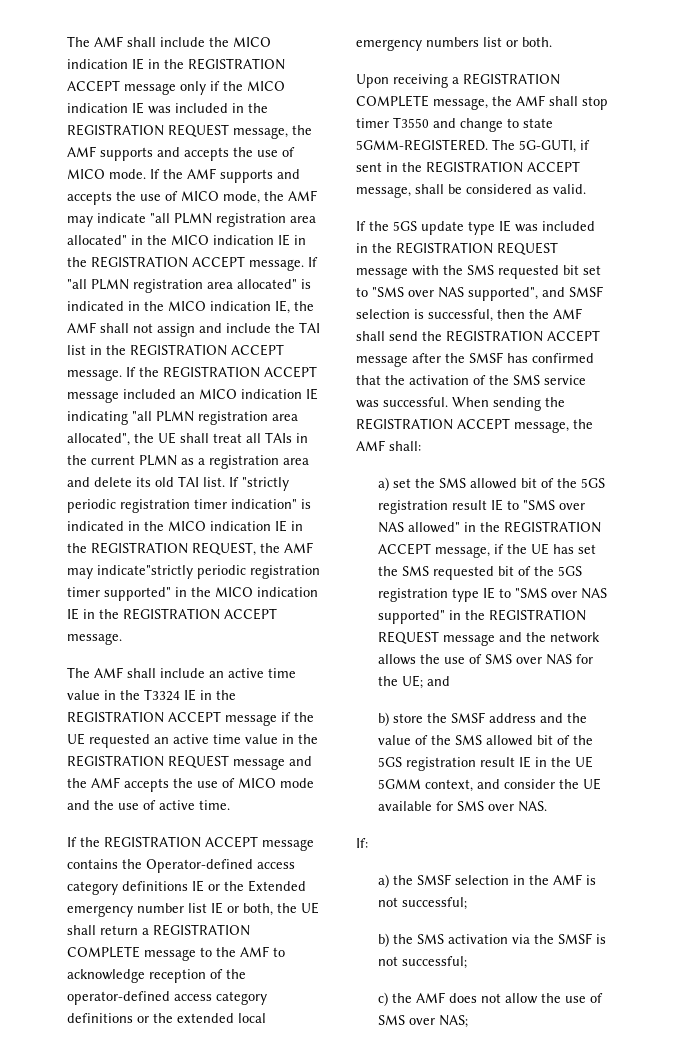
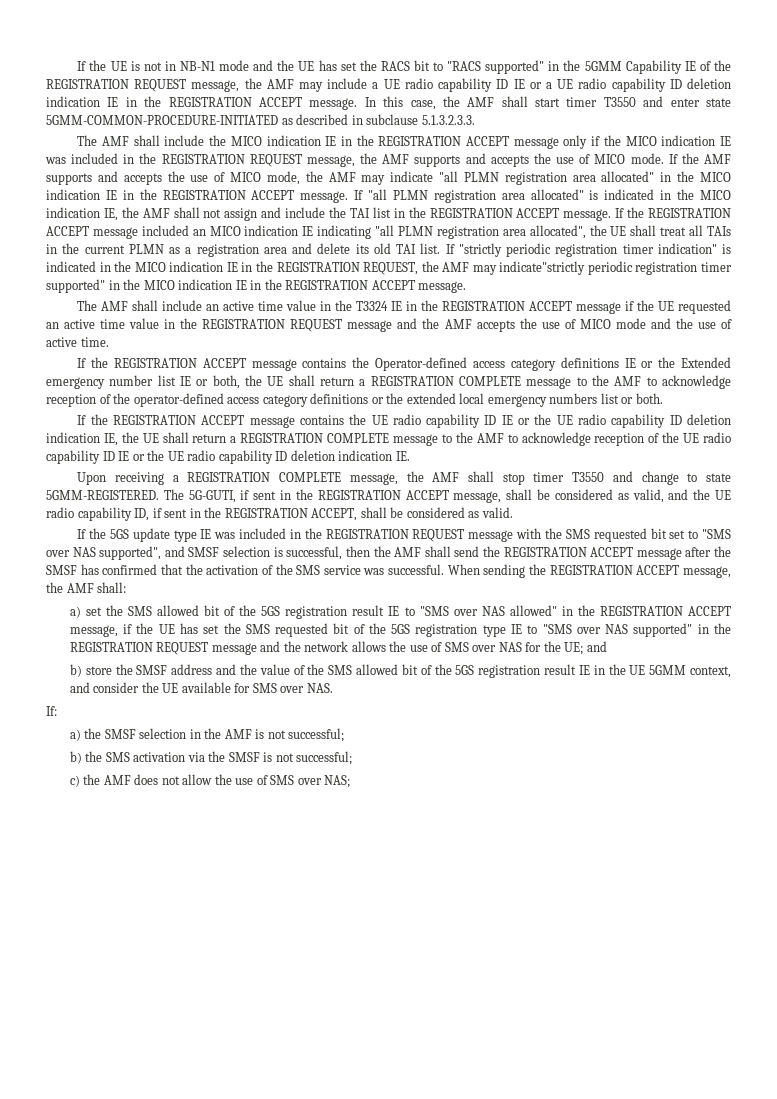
+ If the UE is not in NB-N1 mode and the UE has set the RACS bit to "RACS supported" in the 5GMM Capability IE of the REGISTRATION REQUEST message, the AMF may include a UE radio capability ID IE or a UE radio capability ID deletion indication IE in the REGISTRATION ACCEPT message. In this case, the AMF shall start timer T3550 and enter state 5GMM-COMMON-PROCEDURE-INITIATED as described in subclause 5.1.3.2.3.3.
+ If the REGISTRATION ACCEPT message contains the UE radio capability ID IE or the UE radio capability ID deletion indication IE, the UE shall return a REGISTRATION COMPLETE message to the AMF to acknowledge reception of the UE radio capability ID IE or the UE radio capability ID deletion indication IE.
- The 5G-GUTI, if sent in the REGISTRATION ACCEPT message, shall be considered as valid.
+ The 5G-GUTI, if sent in the REGISTRATION ACCEPT message, shall be considered as valid, and the UE radio capability ID, if sent in the REGISTRATION ACCEPT, shall be considered as valid.

